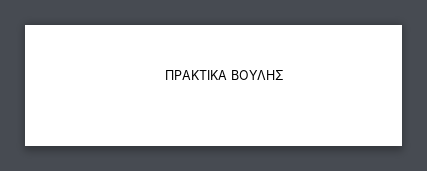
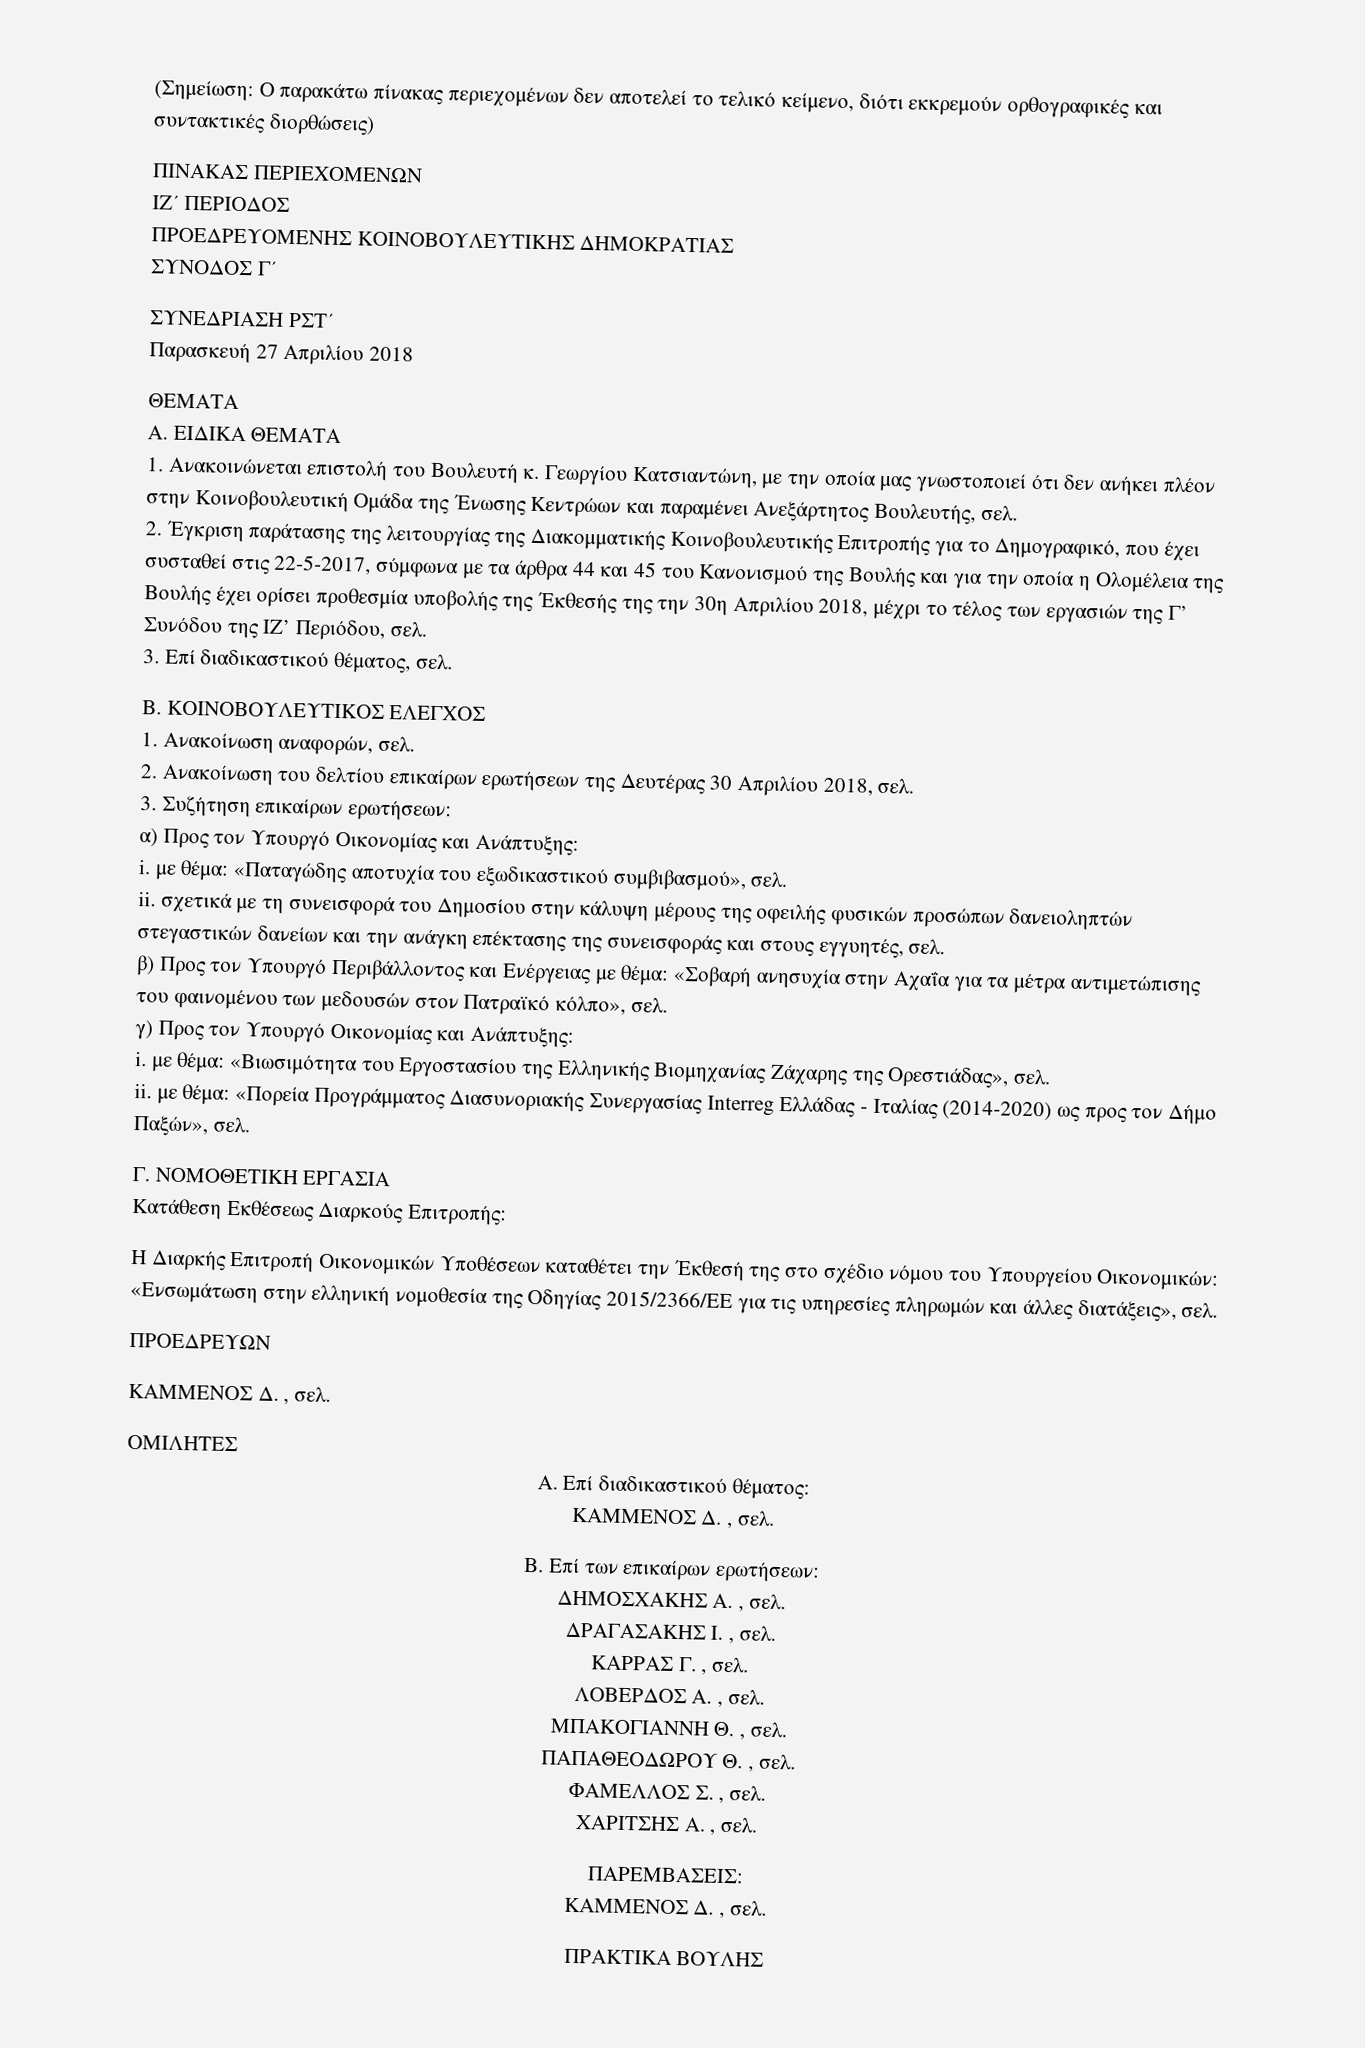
+ (Σημείωση: Ο παρακάτω πίνακας περιεχομένων δεν αποτελεί το τελικό κείμενο, διότι εκκρεμούν ορθογραφικές και συντακτικές διορθώσεις)
+ ΠΙΝΑΚΑΣ ΠΕΡΙΕΧΟΜΕΝΩΝ
+ ΙΖ΄ ΠΕΡΙΟΔΟΣ
+ ΠΡΟΕΔΡΕΥΟΜΕΝΗΣ ΚΟΙΝΟΒΟΥΛΕΥΤΙΚΗΣ ΔΗΜΟΚΡΑΤΙΑΣ
+ ΣΥΝΟΔΟΣ Γ΄
+ ΣΥΝΕΔΡΙΑΣΗ ΡΣΤ΄
+ Παρασκευή 27 Απριλίου 2018
+ ΘΕΜΑΤΑ
+ Α. ΕΙΔΙΚΑ ΘΕΜΑΤΑ
+ 1. Ανακοινώνεται επιστολή του Βουλευτή κ. Γεωργίου Κατσιαντώνη, με την οποία μας γνωστοποιεί ότι δεν ανήκει πλέον στην Κοινοβουλευτική Ομάδα της Ένωσης Κεντρώων και παραμένει Ανεξάρτητος Βουλευτής, σελ.
+ 2. Έγκριση παράτασης της λειτουργίας της Διακομματικής Κοινοβουλευτικής Επιτροπής για το Δημογραφικό, που έχει συσταθεί στις 22-5-2017, σύμφωνα με τα άρθρα 44 και 45 του Κανονισμού της Βουλής και για την οποία η Ολομέλεια της Βουλής έχει ορίσει προθεσμία υποβολής της Έκθεσής της την 30η Απριλίου 2018, μέχρι το τέλος των εργασιών της Γ’ Συνόδου της ΙΖ’ Περιόδου, σελ.
+ 3. Επί διαδικαστικού θέματος, σελ.
+ Β. ΚΟΙΝΟΒΟΥΛΕΥΤΙΚΟΣ ΕΛΕΓΧΟΣ
+ 1. Ανακοίνωση αναφορών, σελ.
+ 2. Ανακοίνωση του δελτίου επικαίρων ερωτήσεων της Δευτέρας 30 Απριλίου 2018, σελ.
+ 3. Συζήτηση επικαίρων ερωτήσεων:
+ α) Προς τον Υπουργό Οικονομίας και Ανάπτυξης:
+ i. με θέμα: «Παταγώδης αποτυχία του εξωδικαστικού συμβιβασμού», σελ.
+ ii. σχετικά με τη συνεισφορά του Δημοσίου στην κάλυψη μέρους της οφειλής φυσικών προσώπων δανειοληπτών στεγαστικών δανείων και την ανάγκη επέκτασης της συνεισφοράς και στους εγγυητές, σελ.
+ β) Προς τον Υπουργό Περιβάλλοντος και Ενέργειας με θέμα: «Σοβαρή ανησυχία στην Αχαΐα για τα μέτρα αντιμετώπισης του φαινομένου των μεδουσών στον Πατραϊκό κόλπο», σελ.
+ γ) Προς τον Υπουργό Οικονομίας και Ανάπτυξης:
+ i. με θέμα: «Βιωσιμότητα του Εργοστασίου της Ελληνικής Βιομηχανίας Ζάχαρης της Ορεστιάδας», σελ.
+ ii. με θέμα: «Πορεία Προγράμματος Διασυνοριακής Συνεργασίας Interreg Ελλάδας - Ιταλίας (2014-2020) ως προς τον Δήμο Παξών», σελ.
+ Γ. ΝΟΜΟΘΕΤΙΚΗ ΕΡΓΑΣΙΑ
+ Κατάθεση Εκθέσεως Διαρκούς Επιτροπής:
+ Η Διαρκής Επιτροπή Οικονομικών Υποθέσεων καταθέτει την Έκθεσή της στο σχέδιο νόμου του Υπουργείου Οικονομικών: «Ενσωμάτωση στην ελληνική νομοθεσία της Οδηγίας 2015/2366/ΕΕ για τις υπηρεσίες πληρωμών και άλλες διατάξεις», σελ.
+ ΠΡΟΕΔΡΕΥΩΝ
+ ΚΑΜΜΕΝΟΣ Δ. , σελ.
+ ΟΜΙΛΗΤΕΣ
+ Α. Επί διαδικαστικού θέματος:
+ ΚΑΜΜΕΝΟΣ Δ. , σελ.
+ Β. Επί των επικαίρων ερωτήσεων:
+ ΔΗΜΟΣΧΑΚΗΣ Α. , σελ.
+ ΔΡΑΓΑΣΑΚΗΣ Ι. , σελ.
+ ΚΑΡΡΑΣ Γ. , σελ.
+ ΛΟΒΕΡΔΟΣ Α. , σελ.
+ ΜΠΑΚΟΓΙΑΝΝΗ Θ. , σελ.
+ ΠΑΠΑΘΕΟΔΩΡΟΥ Θ. , σελ.
+ ΦΑΜΕΛΛΟΣ Σ. , σελ.
+ ΧΑΡΙΤΣΗΣ Α. , σελ.
+ ΠΑΡΕΜΒΑΣΕΙΣ:
+ ΚΑΜΜΕΝΟΣ Δ. , σελ.

